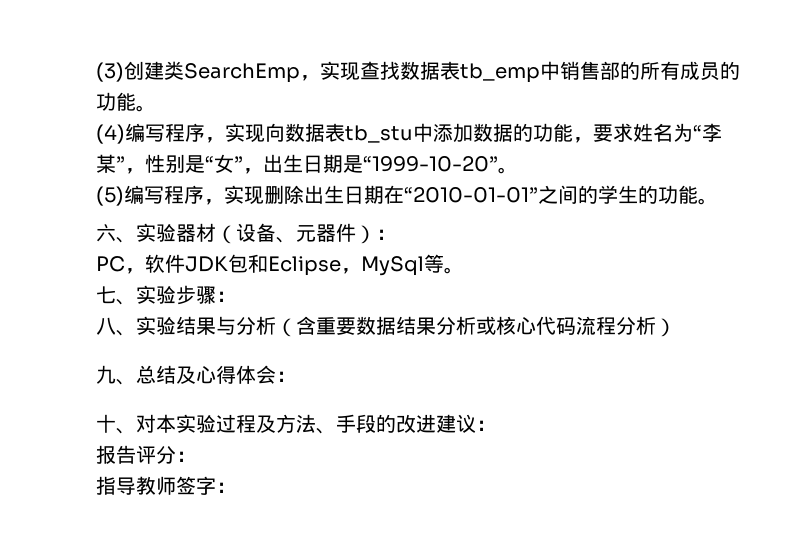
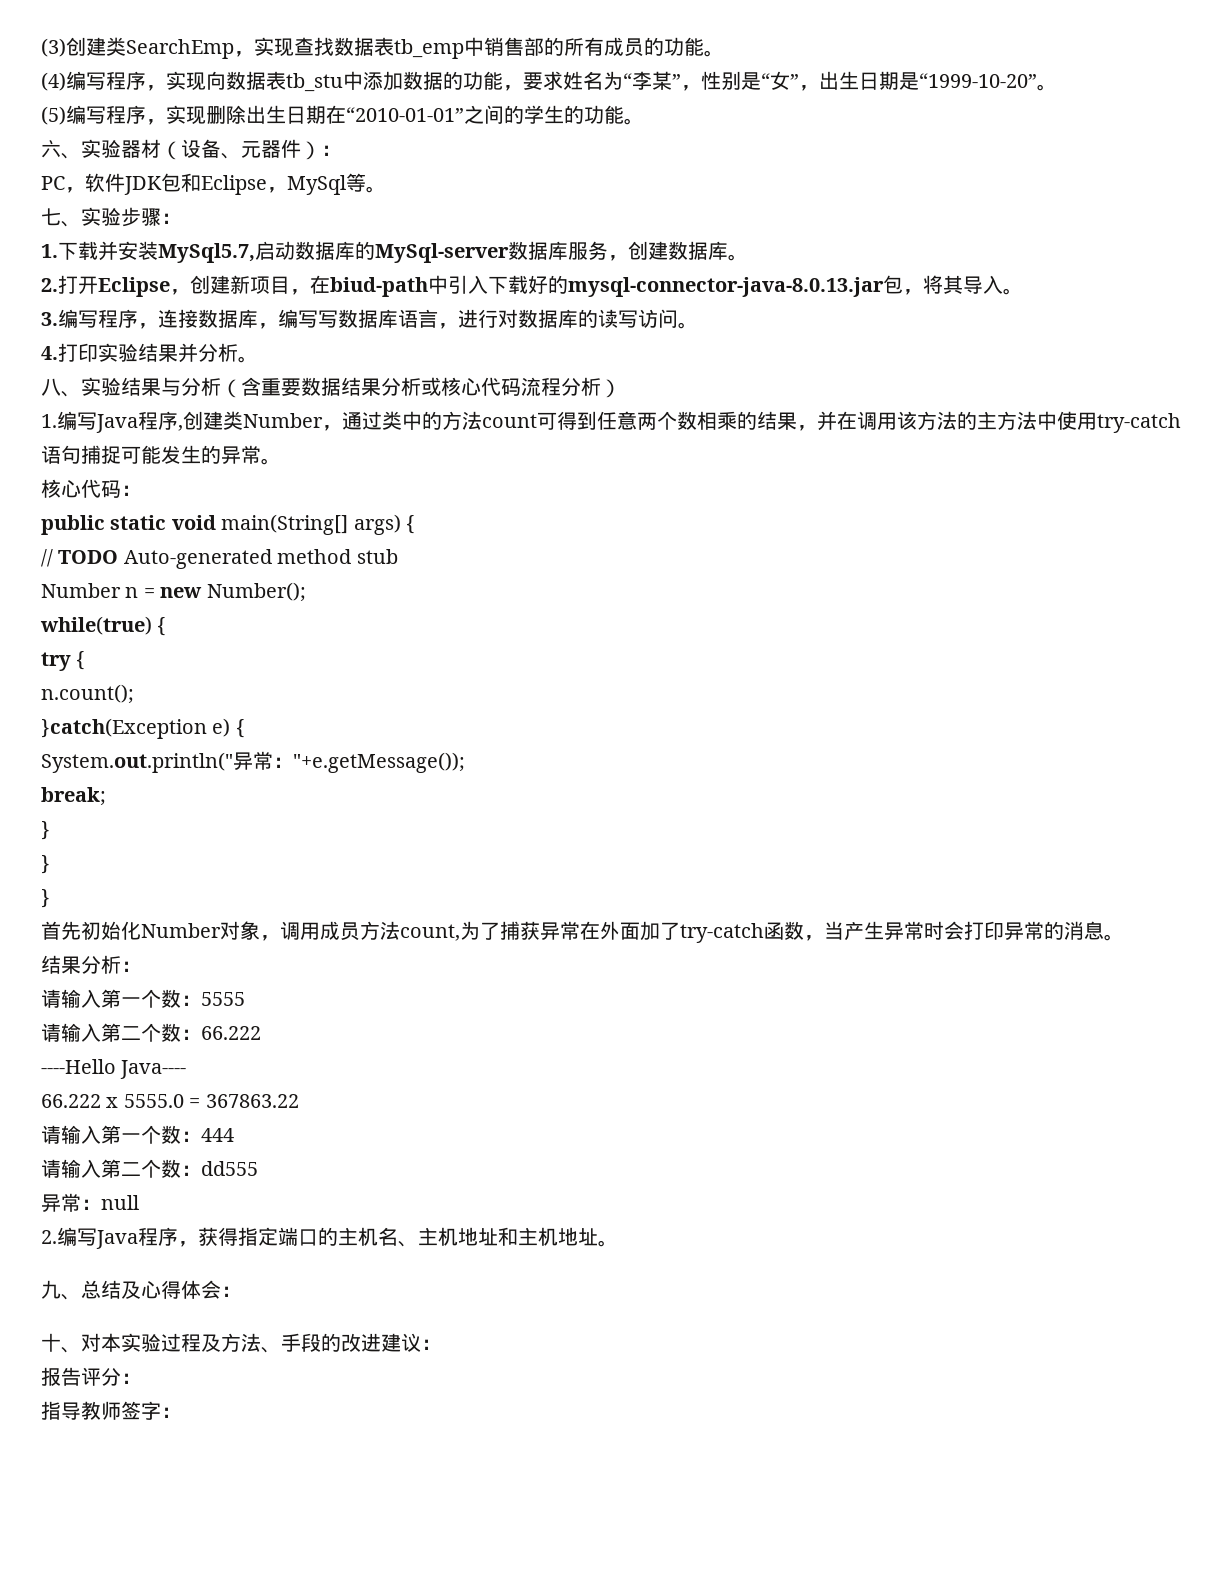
+ 1.下载并安装MySql5.7,启动数据库的MySql-server数据库服务，创建数据库。
+ 2.打开Eclipse，创建新项目，在biud-path中引入下载好的mysql-connector-java-8.0.13.jar包，将其导入。
+ 3.编写程序，连接数据库，编写写数据库语言，进行对数据库的读写访问。
+ 4.打印实验结果并分析。
+ 1.编写Java程序,创建类Number，通过类中的方法count可得到任意两个数相乘的结果，并在调用该方法的主方法中使用try-catch语句捕捉可能发生的异常。
+ 核心代码：
+ public static void main(String[] args) {
+ // TODO Auto-generated method stub
+ Number n = new Number();
+ while(true) {
+ try {
+ n.count();
+ }catch(Exception e) {
+ System.out.println("异常："+e.getMessage());
+ break;
+ }
+ }
+ }
+ 首先初始化Number对象，调用成员方法count,为了捕获异常在外面加了try-catch函数，当产生异常时会打印异常的消息。
+ 结果分析：
+ 请输入第一个数：5555
+ 请输入第二个数：66.222
+ ----Hello Java----
+ 66.222 x 5555.0 = 367863.22
+ 请输入第一个数：444
+ 请输入第二个数：dd555
+ 异常：null
+ 2.编写Java程序，获得指定端口的主机名、主机地址和主机地址。

